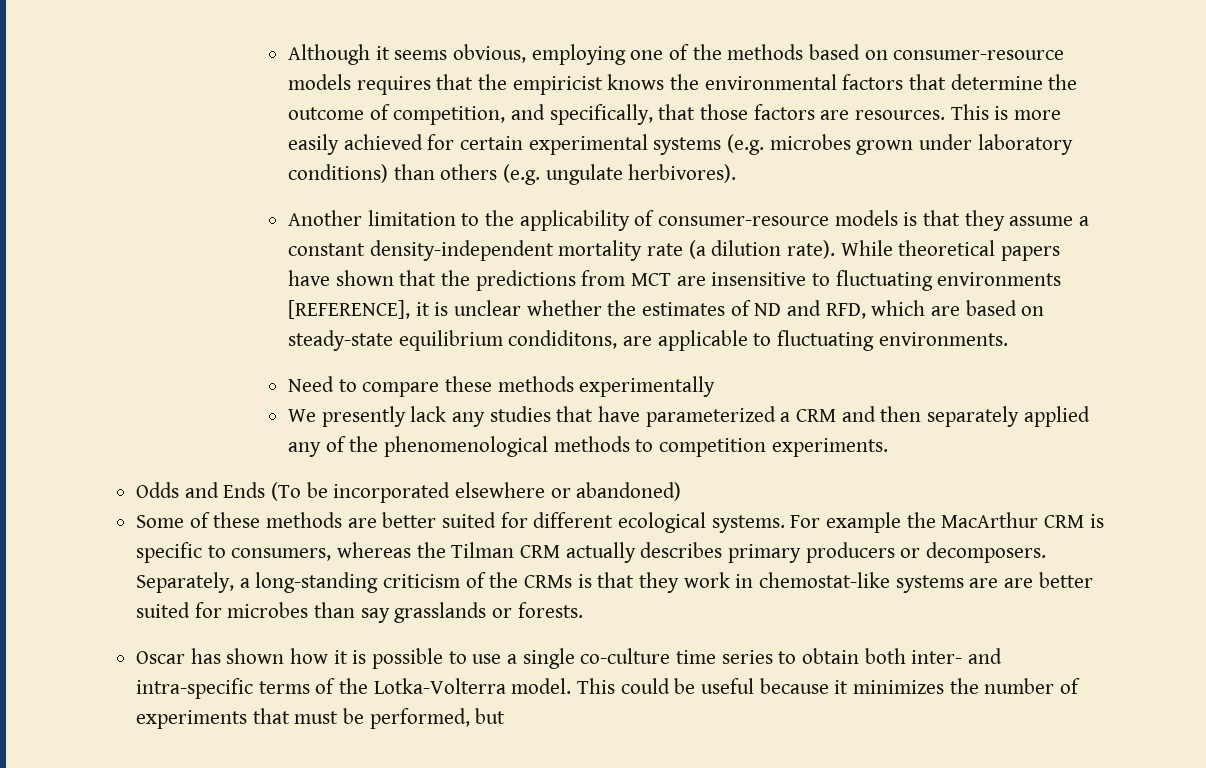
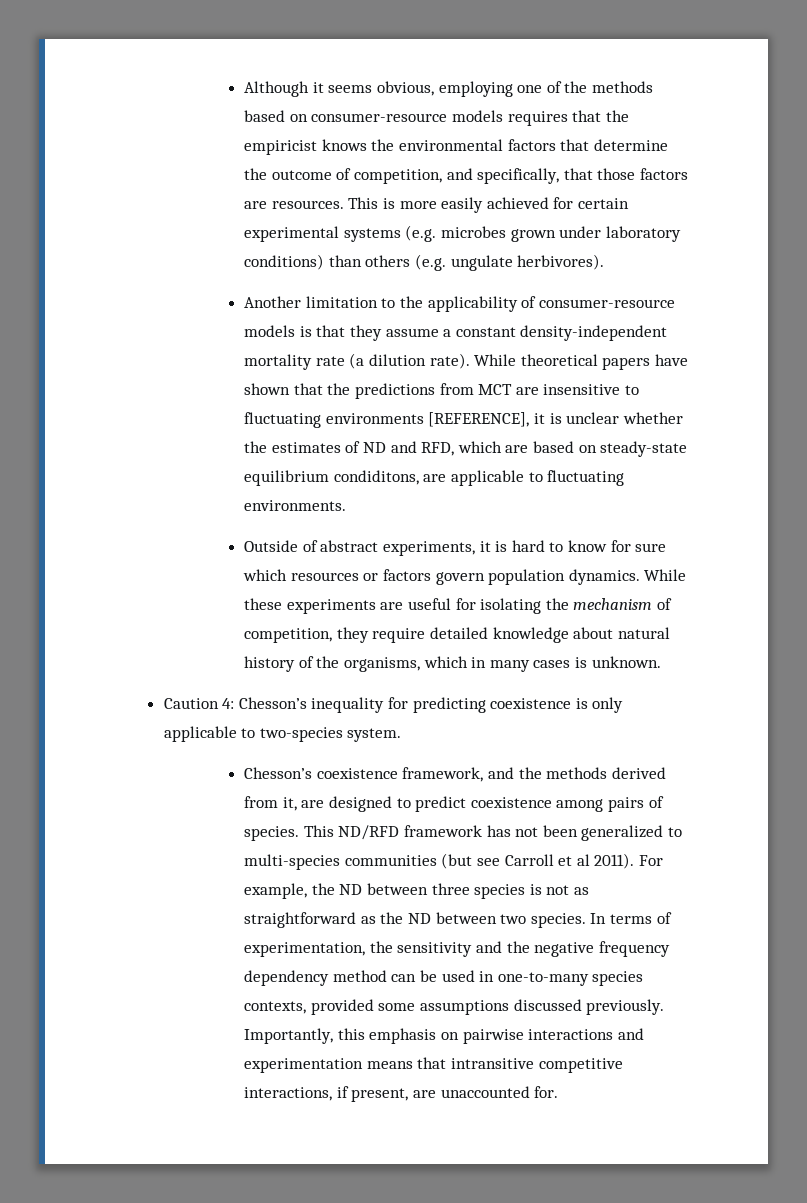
- Need to compare these methods experimentally
- We presently lack any studies that have parameterized a CRM and then separately applied any of the phenomenological methods to competition experiments.
- Odds and Ends (To be incorporated elsewhere or abandoned)
- Some of these methods are better suited for different ecological systems. For example the MacArthur CRM is specific to consumers, whereas the Tilman CRM actually describes primary producers or decomposers. Separately, a long-standing criticism of the CRMs is that they work in chemostat-like systems are are better suited for microbes than say grasslands or forests.
- Oscar has shown how it is possible to use a single co-culture time series to obtain both inter- and intra-specific terms of the Lotka-Volterra model. This could be useful because it minimizes the number of experiments that must be performed, but
+ Outside of abstract experiments, it is hard to know for sure which resources or factors govern population dynamics. While these experiments are useful for isolating the mechanism of competition, they require detailed knowledge about natural history of the organisms, which in many cases is unknown.
+ Caution 4: Chesson’s inequality for predicting coexistence is only applicable to two-species system.
+ Chesson’s coexistence framework, and the methods derived from it, are designed to predict coexistence among pairs of species. This ND/RFD framework has not been generalized to multi-species communities (but see Carroll et al 2011). For example, the ND between three species is not as straightforward as the ND between two species. In terms of experimentation, the sensitivity and the negative frequency dependency method can be used in one-to-many species contexts, provided some assumptions discussed previously. Importantly, this emphasis on pairwise interactions and experimentation means that intransitive competitive interactions, if present, are unaccounted for.

